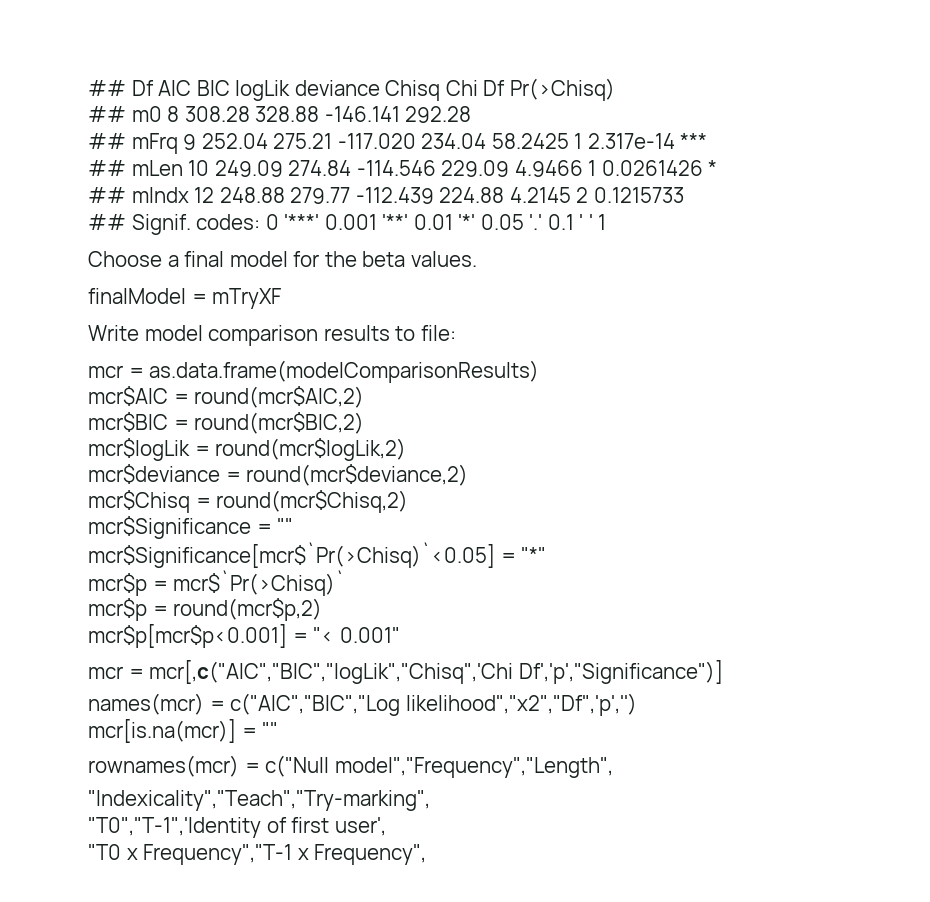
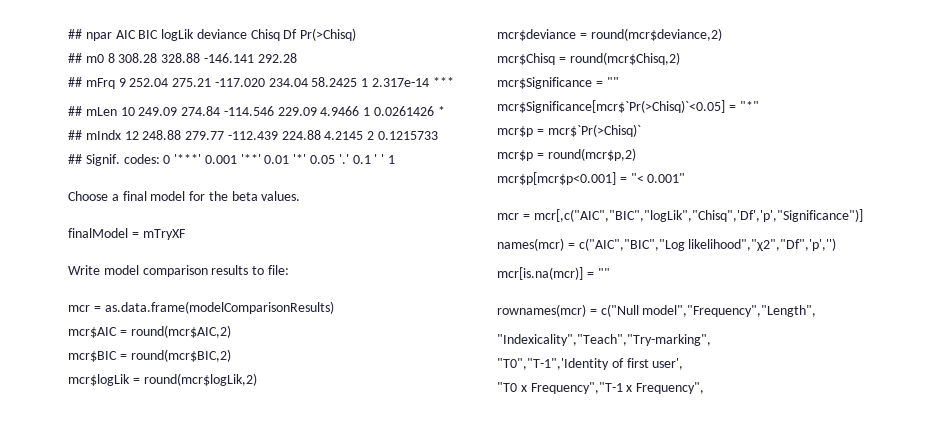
- ## Df AIC BIC logLik deviance Chisq Chi Df Pr(>Chisq)
+ ## npar AIC BIC logLik deviance Chisq Df Pr(>Chisq)
- mcr = mcr[,c("AIC","BIC","logLik","Chisq",'Chi Df','p',"Significance")]
+ mcr = mcr[,c("AIC","BIC","logLik","Chisq",'Df','p',"Significance")]

